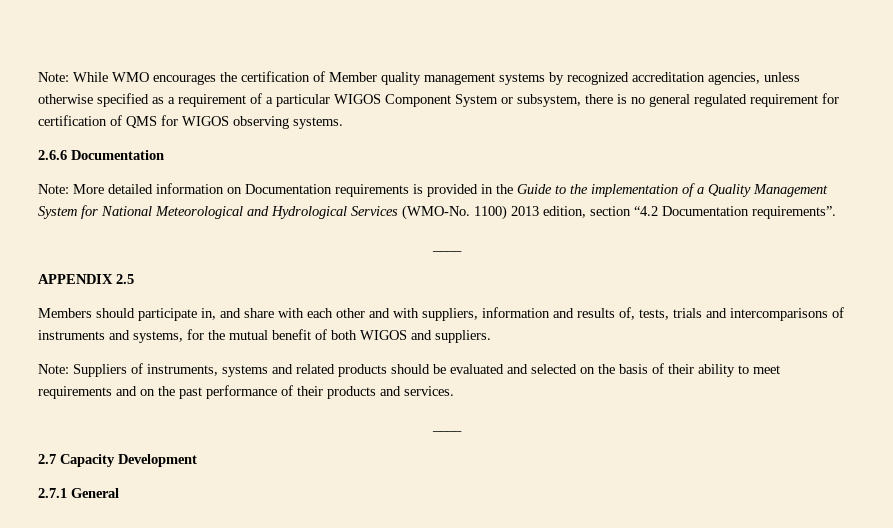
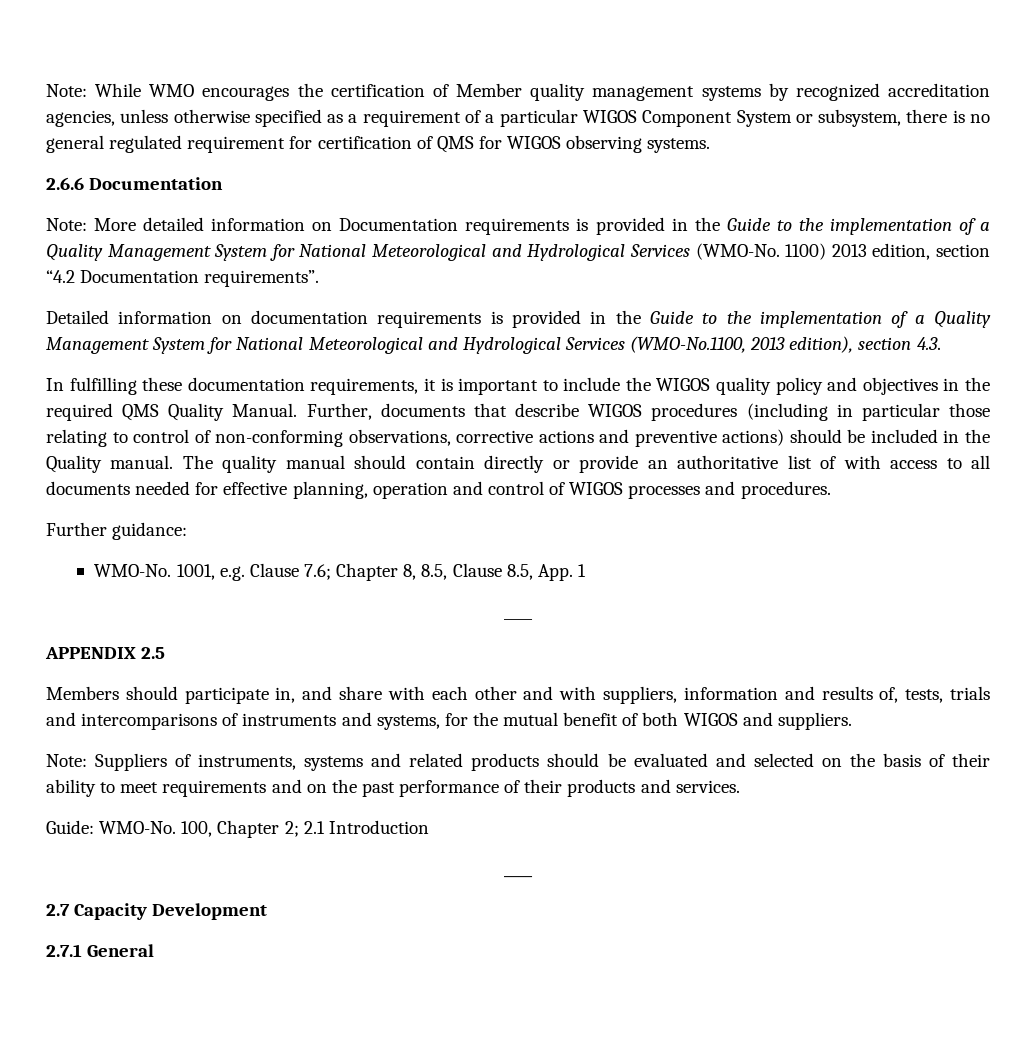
+ Detailed information on documentation requirements is provided in the Guide to the implementation of a Quality Management System for National Meteorological and Hydrological Services (WMO-No.1100, 2013 edition), section 4.3.
+ In fulfilling these documentation requirements, it is important to include the WIGOS quality policy and objectives in the required QMS Quality Manual. Further, documents that describe WIGOS procedures (including in particular those relating to control of non-conforming observations, corrective actions and preventive actions) should be included in the Quality manual. The quality manual should contain directly or provide an authoritative list of with access to all documents needed for effective planning, operation and control of WIGOS processes and procedures.
+ Further guidance:
+ WMO-No. 1001, e.g. Clause 7.6; Chapter 8, 8.5, Clause 8.5, App. 1
+ Guide: WMO-No. 100, Chapter 2; 2.1 Introduction

